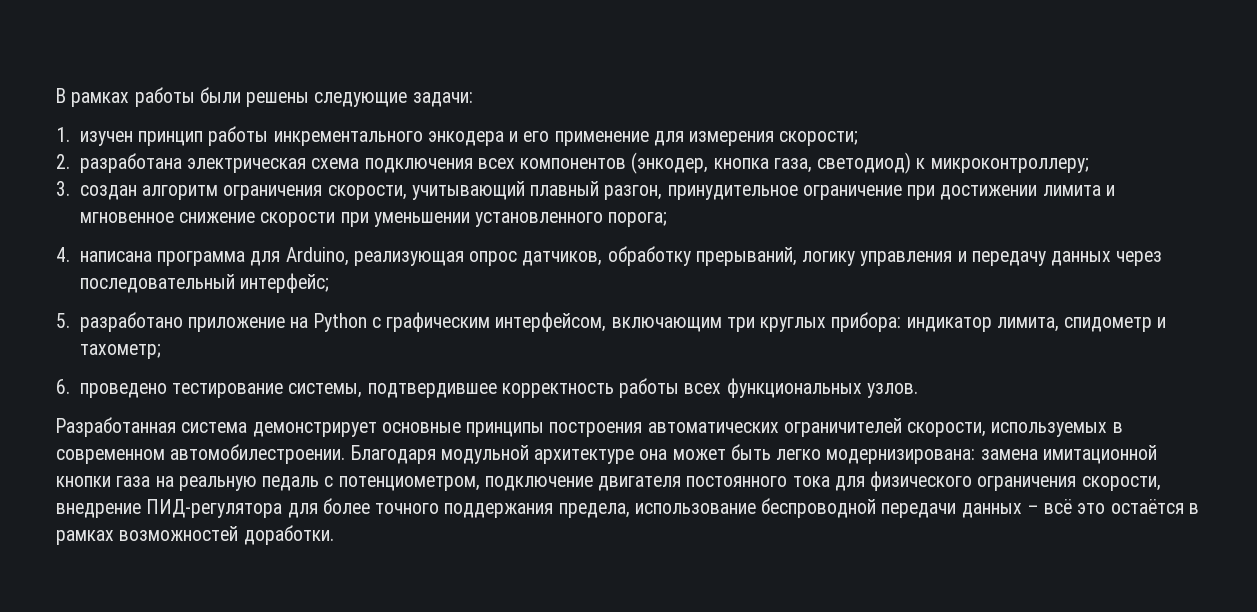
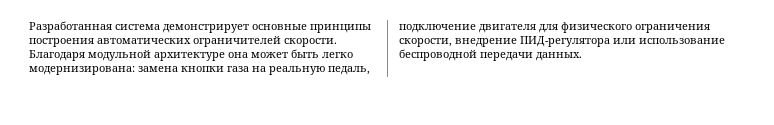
- В рамках работы были решены следующие задачи:
- 1. изучен принцип работы инкрементального энкодера и его применение для измерения скорости;
- 2. разработана электрическая схема подключения всех компонентов (энкодер, кнопка газа, светодиод) к микроконтроллеру;
- 3. создан алгоритм ограничения скорости, учитывающий плавный разгон, принудительное ограничение при достижении лимита и мгновенное снижение скорости при уменьшении установленного порога;
- 4. написана программа для Arduino, реализующая опрос датчиков, обработку прерываний, логику управления и передачу данных через последовательный интерфейс;
- 5. разработано приложение на Python с графическим интерфейсом, включающим три круглых прибора: индикатор лимита, спидометр и тахометр;
- 6. проведено тестирование системы, подтвердившее корректность работы всех функциональных узлов.
- Разработанная система демонстрирует основные принципы построения автоматических ограничителей скорости, используемых в современном автомобилестроении.
+ Разработанная система демонстрирует основные принципы построения автоматических ограничителей скорости.
- Благодаря модульной архитектуре она может быть легко модернизирована: замена имитационной кнопки газа на реальную педаль с потенциометром, подключение двигателя постоянного тока для физического ограничения скорости, внедрение ПИД-регулятора для более точного поддержания предела, использование беспроводной передачи данных – всё это остаётся в рамках возможностей доработки.
+ Благодаря модульной архитектуре она может быть легко модернизирована: замена кнопки газа на реальную педаль, подключение двигателя для физического ограничения скорости, внедрение ПИД-регулятора или использование беспроводной передачи данных.

